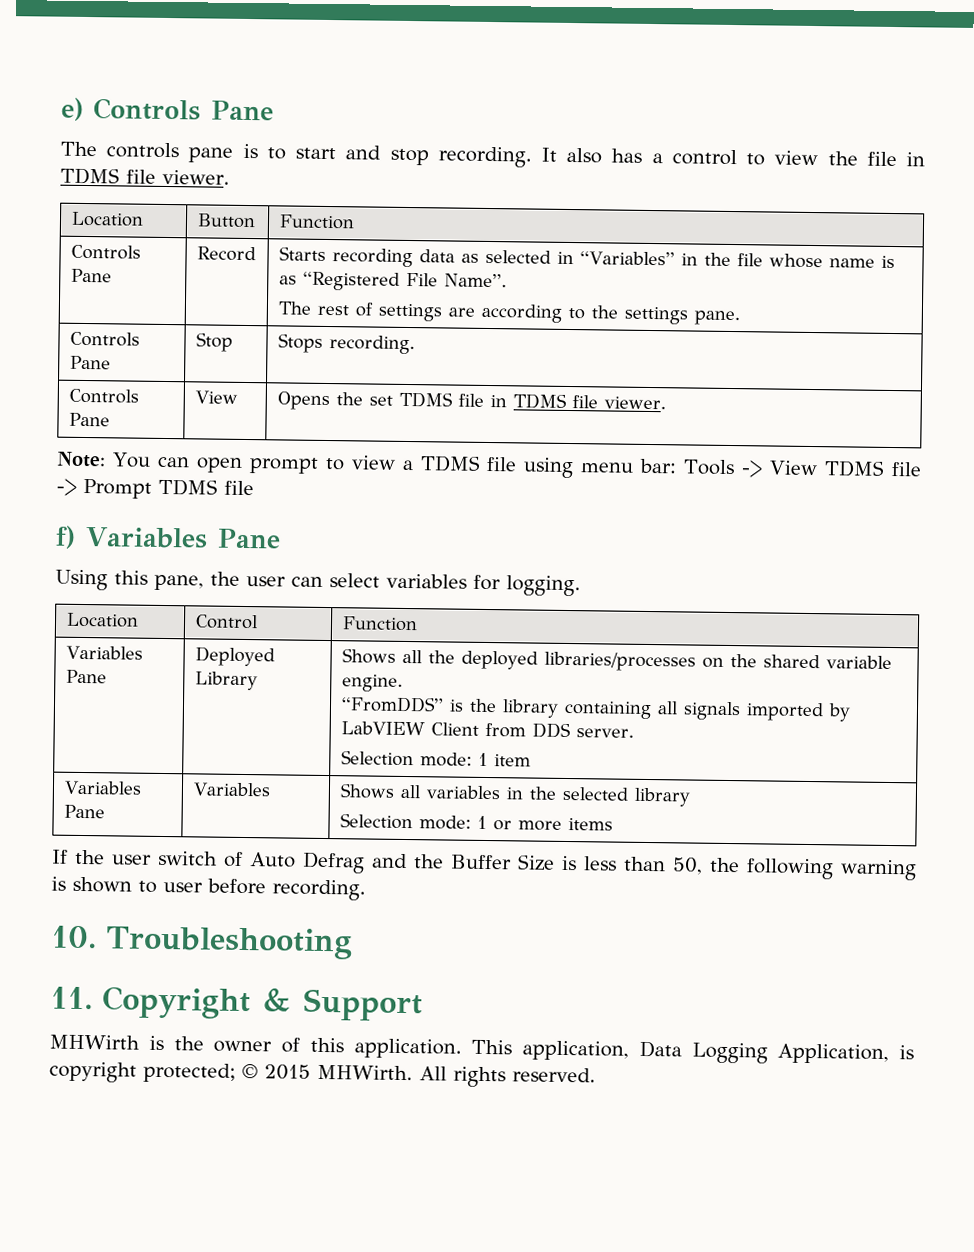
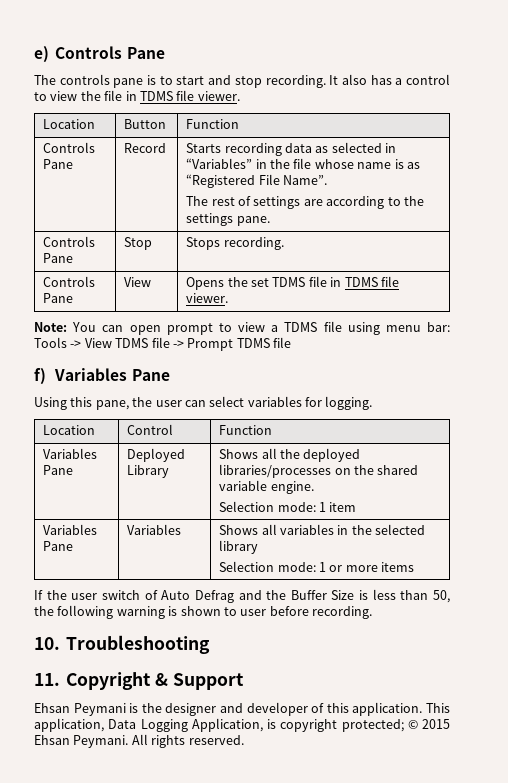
  Variables Pane | Deployed Library | Shows all the deployed libraries/processes on the shared variable engine.
- “FromDDS” is the library containing all signals imported by LabVIEW Client from DDS server.
- MHWirth is the owner of this application.
+ Ehsan Peymani is the designer and developer of this application.
- This application, Data Logging Application, is copyright protected; © 2015 MHWirth.
+ This application, Data Logging Application, is copyright protected; © 2015 Ehsan Peymani.

